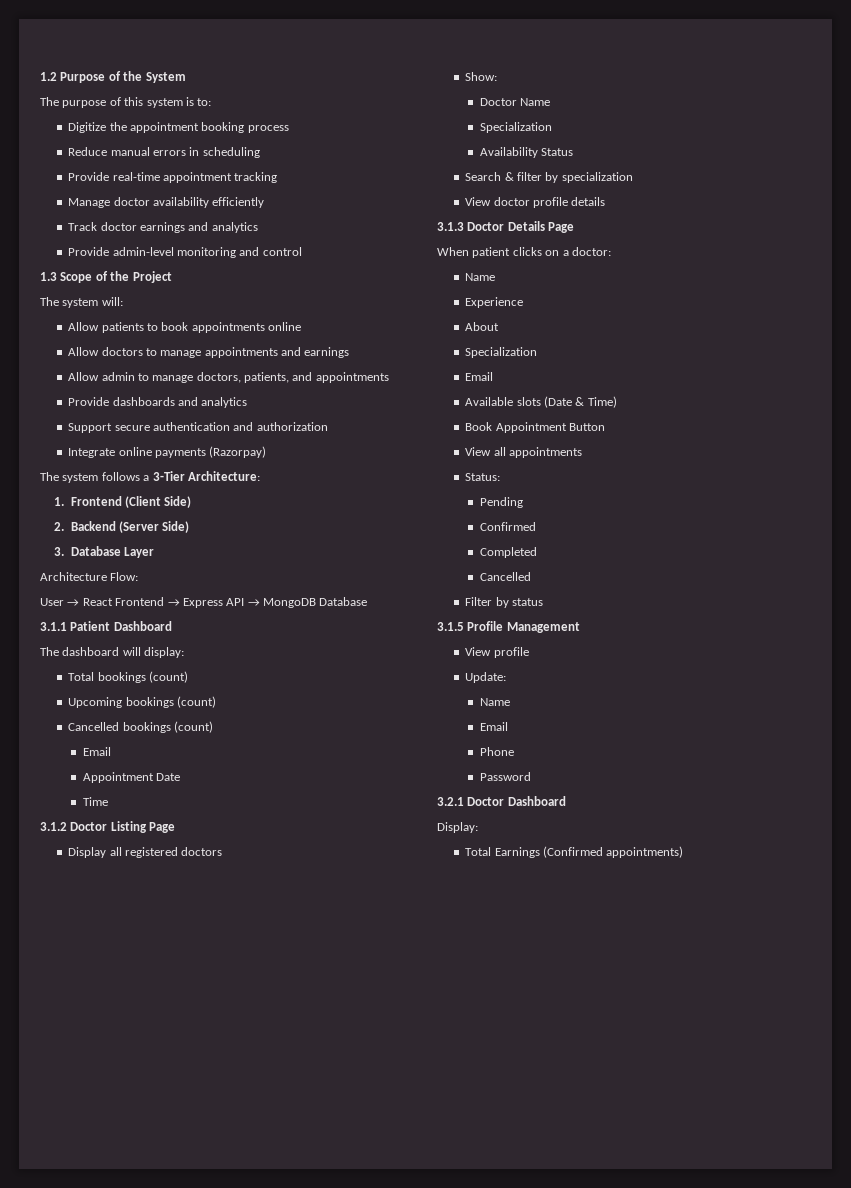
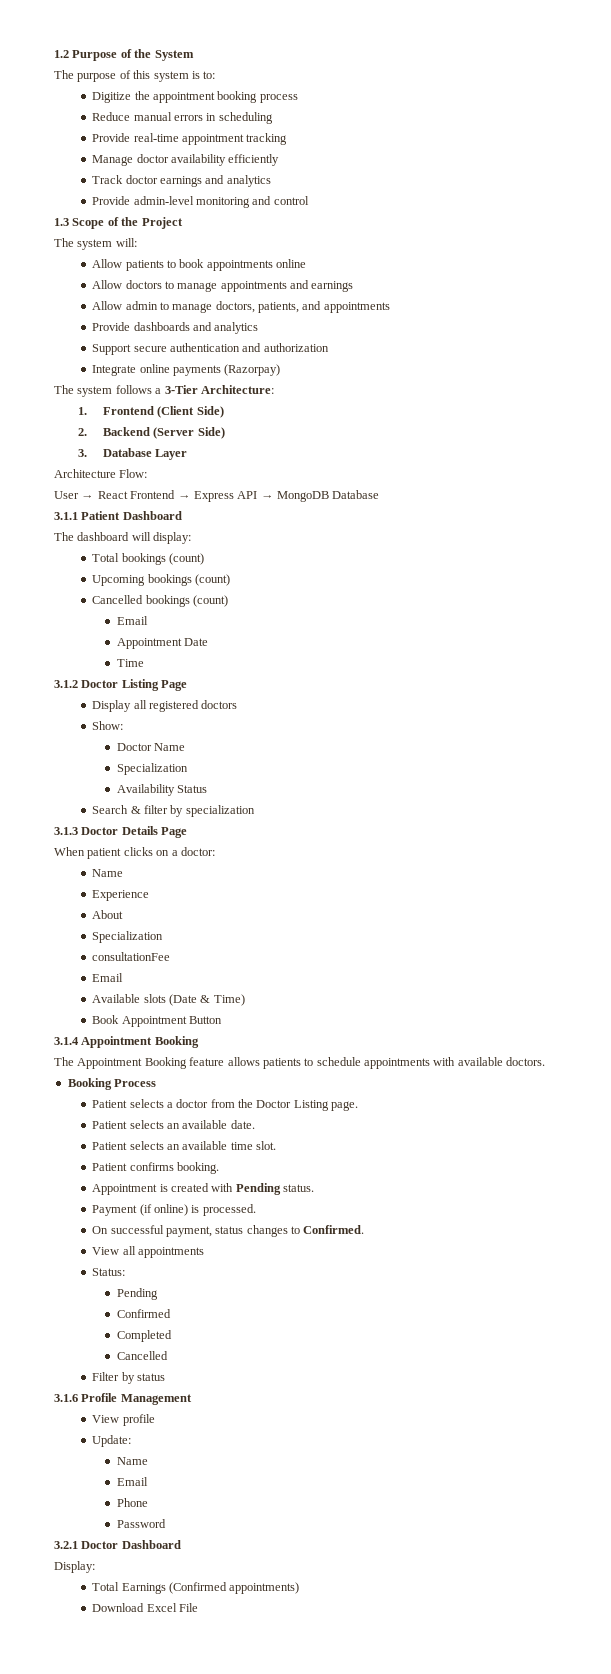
- View doctor profile details
+ consultationFee
+ 3.1.4 Appointment Booking
+ The Appointment Booking feature allows patients to schedule appointments with available doctors.
+ Booking Process
+ Patient selects a doctor from the Doctor Listing page.
+ Patient selects an available date.
+ Patient selects an available time slot.
+ Patient confirms booking.
+ Appointment is created with Pending status.
+ Payment (if online) is processed.
+ On successful payment, status changes to Confirmed.
- 3.1.5 Profile Management
+ 3.1.6 Profile Management
+ Download Excel File

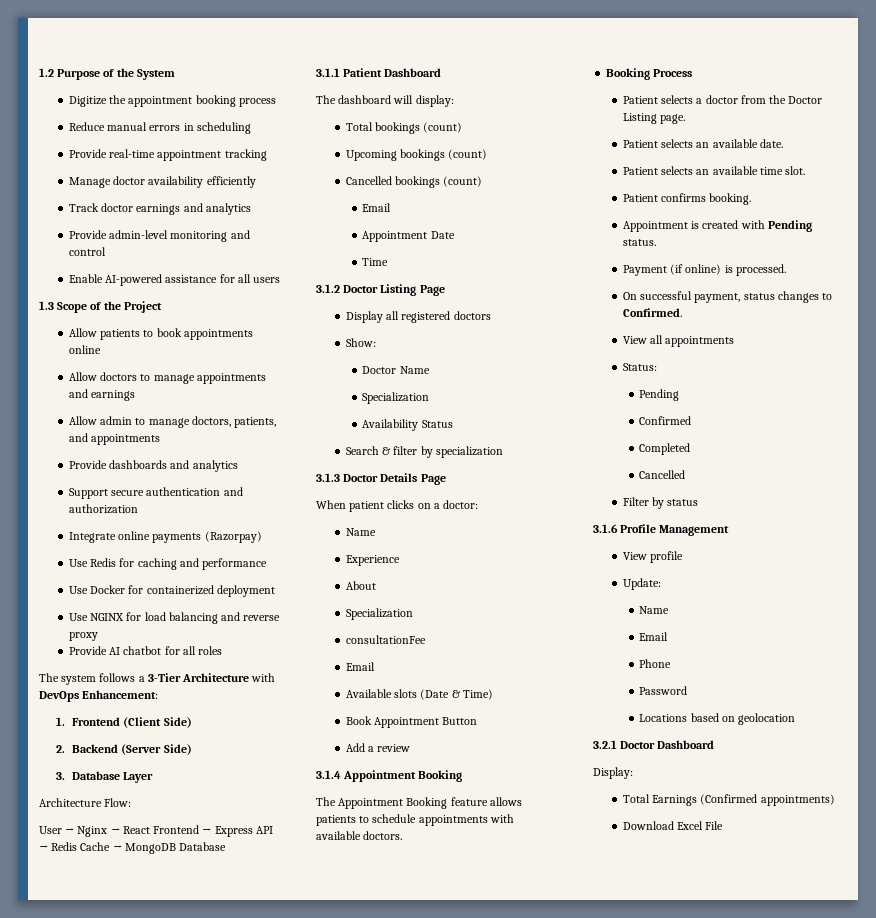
- The purpose of this system is to:
+ Enable AI-powered assistance for all users
- The system will:
+ Use Redis for caching and performance
+ Use Docker for containerized deployment
+ Use NGINX for load balancing and reverse proxy
+ Provide AI chatbot for all roles
- The system follows a 3-Tier Architecture:
+ The system follows a 3-Tier Architecture with DevOps Enhancement:
- User → React Frontend → Express API → MongoDB Database
+ User → Nginx → React Frontend → Express API → Redis Cache → MongoDB Database
+ Add a review
+ Locations based on geolocation

